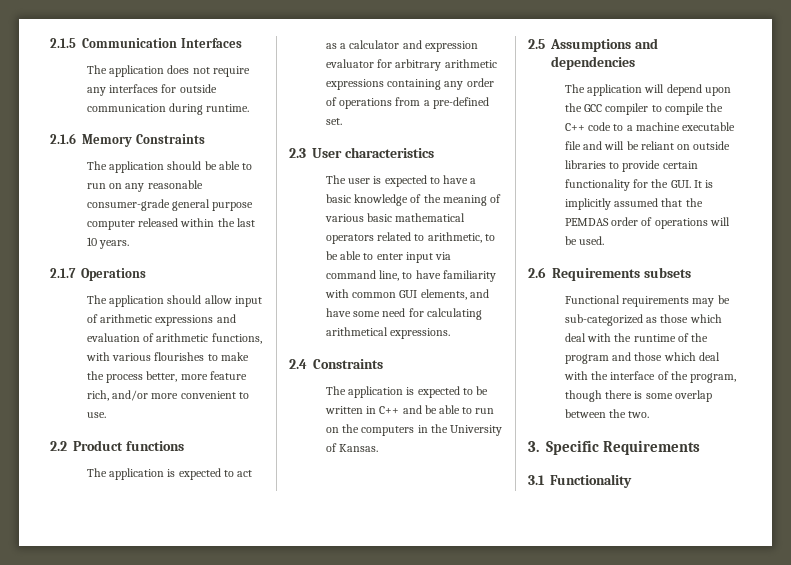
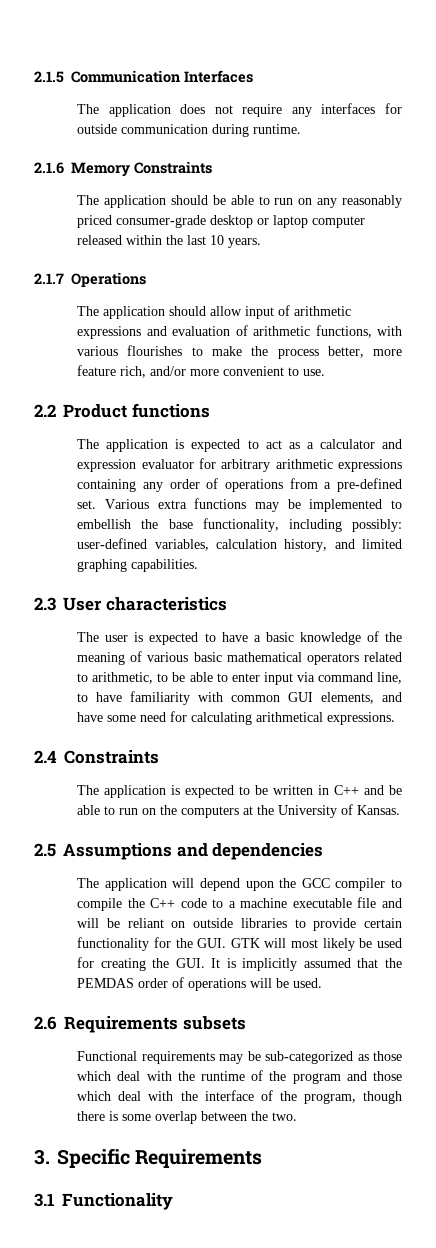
- The application should be able to run on any reasonable consumer-grade general purpose computer released within the last 10 years.
+ The application should be able to run on any reasonably priced consumer-grade desktop or laptop computer released within the last 10 years.
+ Various extra functions may be implemented to embellish the base functionality, including possibly: user-defined variables, calculation history, and limited graphing capabilities.
- The application is expected to be written in C++ and be able to run on the computers in the University of Kansas.
+ The application is expected to be written in C++ and be able to run on the computers at the University of Kansas.
- The application will depend upon the GCC compiler to compile the C++ code to a machine executable file and will be reliant on outside libraries to provide certain functionality for the GUI. It is implicitly assumed that the PEMDAS order of operations will be used.
+ The application will depend upon the GCC compiler to compile the C++ code to a machine executable file and will be reliant on outside libraries to provide certain functionality for the GUI. GTK will most likely be used for creating the GUI. It is implicitly assumed that the PEMDAS order of operations will be used.

